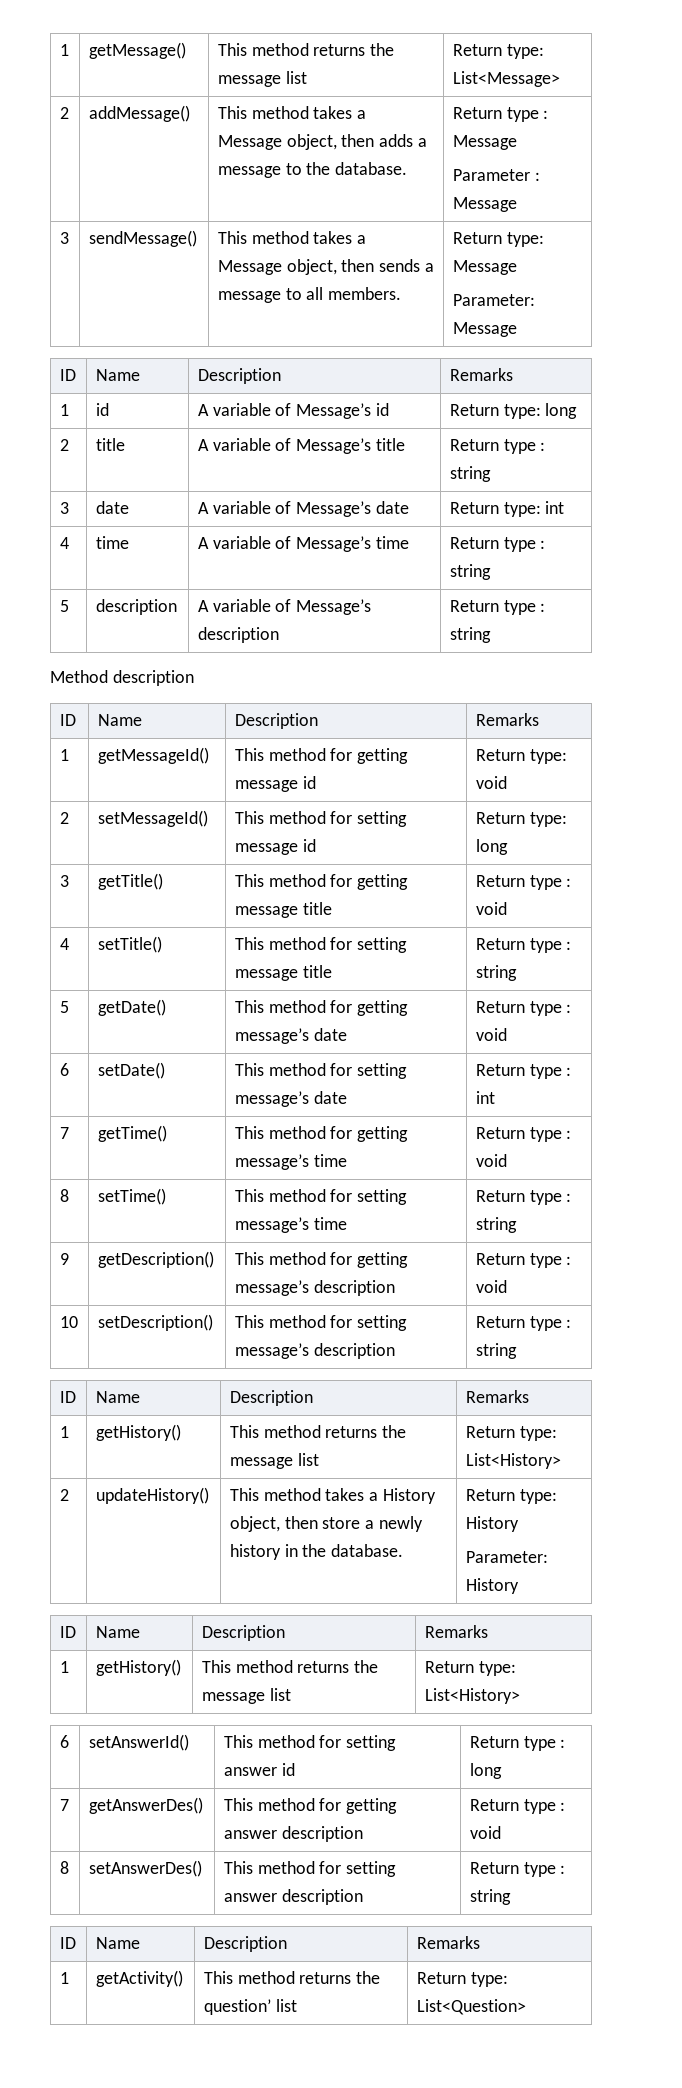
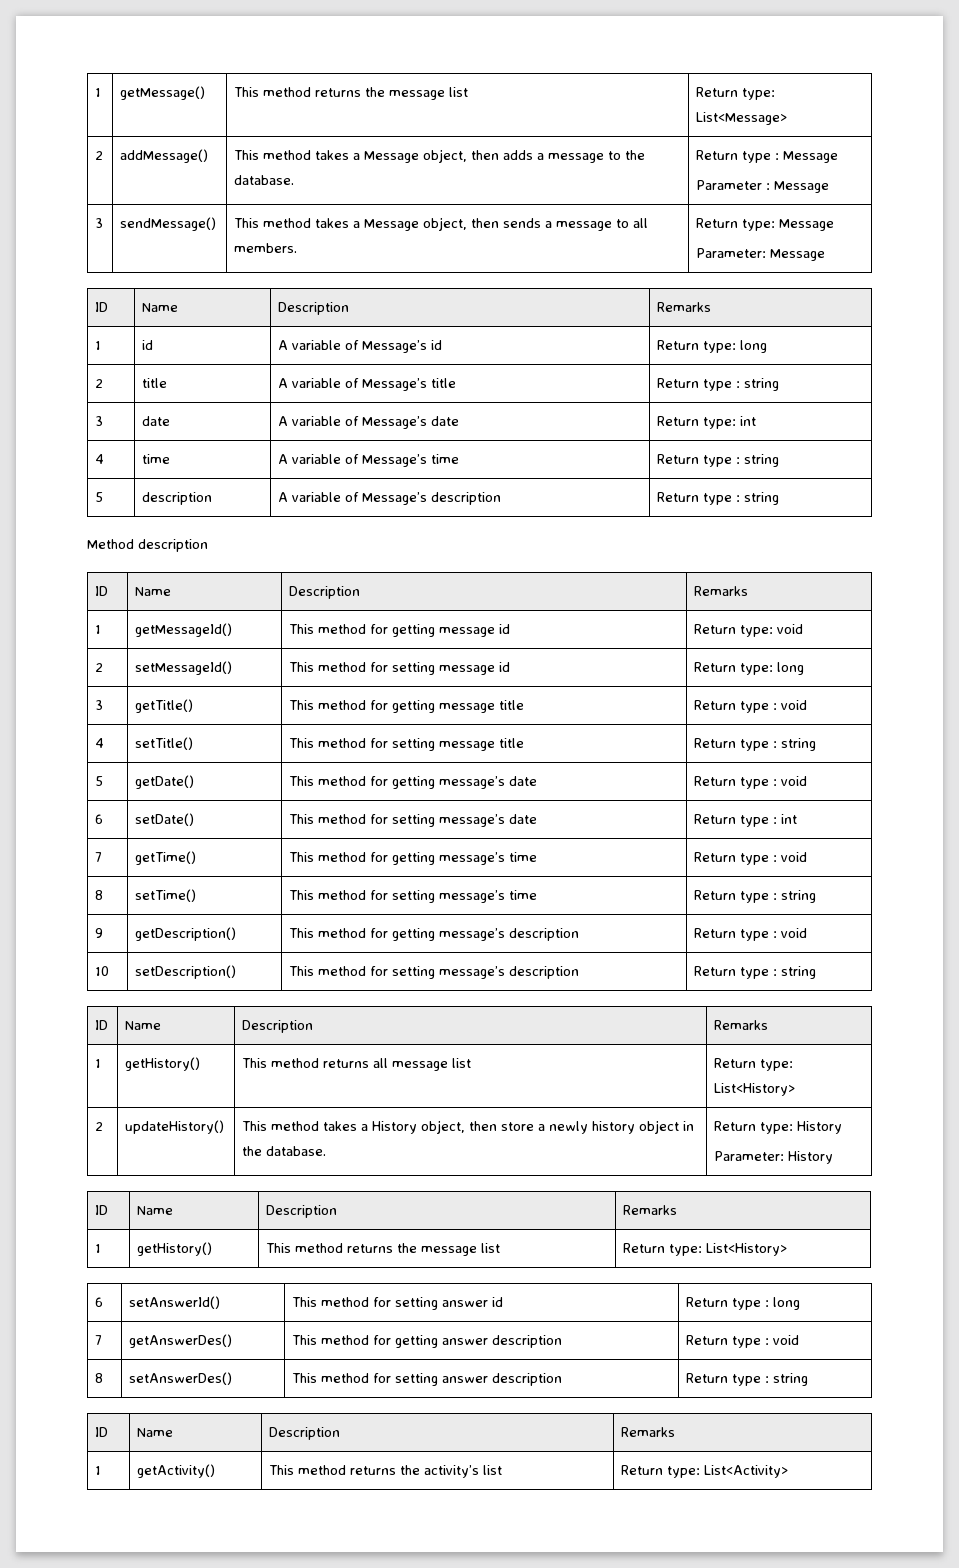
  10 | setDescription() | This method for setting message’s description | Return type : string
  ID | Name | Description | Remarks
- 1 | getHistory() | This method returns the message list | Return type: List<History>
+ 1 | getHistory() | This method returns all message list | Return type: List<History>
- 2 | updateHistory() | This method takes a History object, then store a newly history in the database. | Return type: History
+ 2 | updateHistory() | This method takes a History object, then store a newly history object in the database. | Return type: History
- 1 | getActivity() | This method returns the question’ list | Return type: List<Question>
+ 1 | getActivity() | This method returns the activity’s list | Return type: List<Activity>

